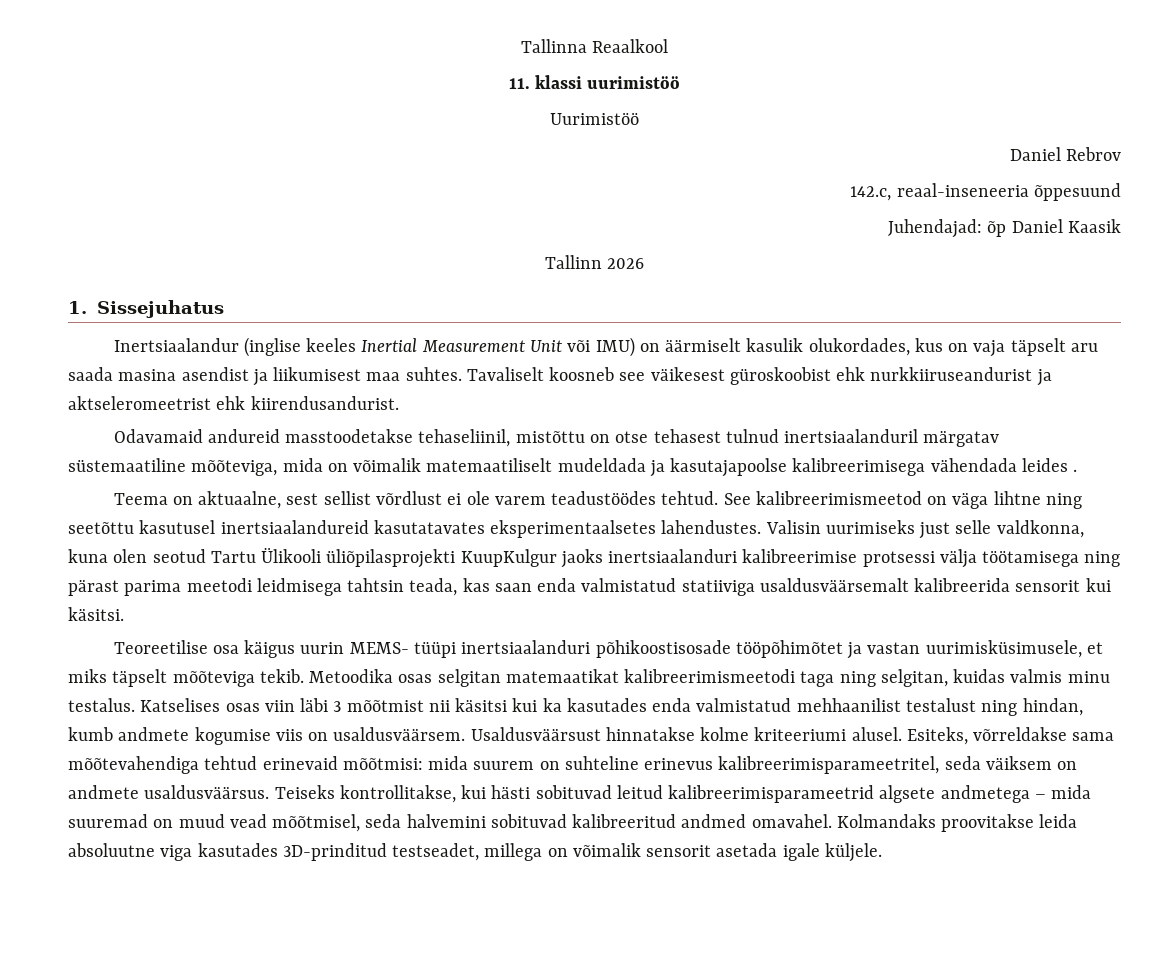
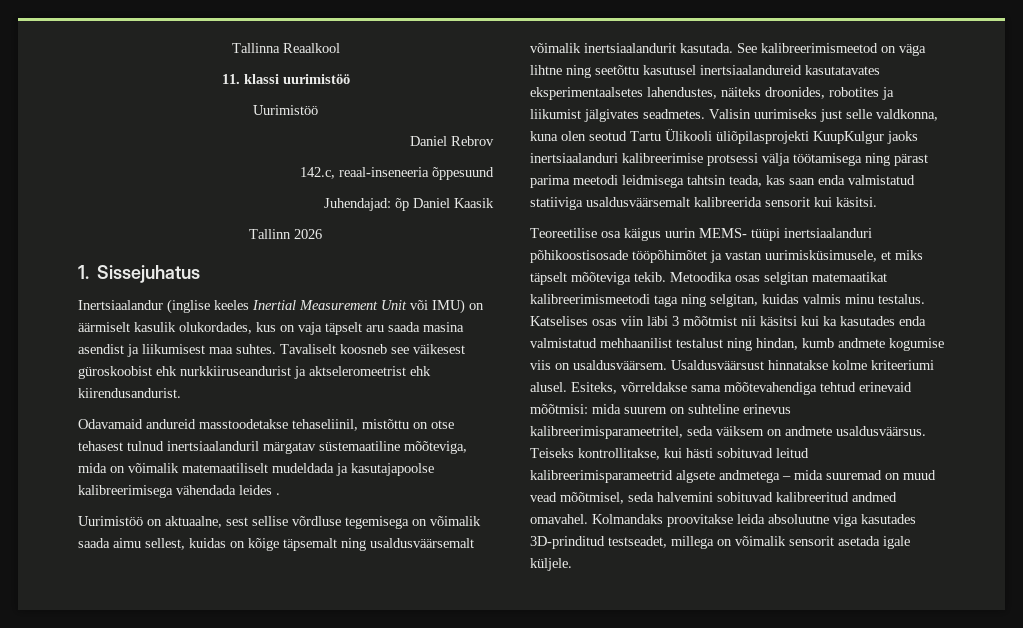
- Teema on aktuaalne, sest sellist võrdlust ei ole varem teadustöödes tehtud.
+ Uurimistöö on aktuaalne, sest sellise võrdluse tegemisega on võimalik saada aimu sellest, kuidas on kõige täpsemalt ning usaldusväärsemalt võimalik inertsiaalandurit kasutada.
- See kalibreerimismeetod on väga lihtne ning seetõttu kasutusel inertsiaalandureid kasutatavates eksperimentaalsetes lahendustes.
+ See kalibreerimismeetod on väga lihtne ning seetõttu kasutusel inertsiaalandureid kasutatavates eksperimentaalsetes lahendustes, näiteks droonides, robotites ja liikumist jälgivates seadmetes.

